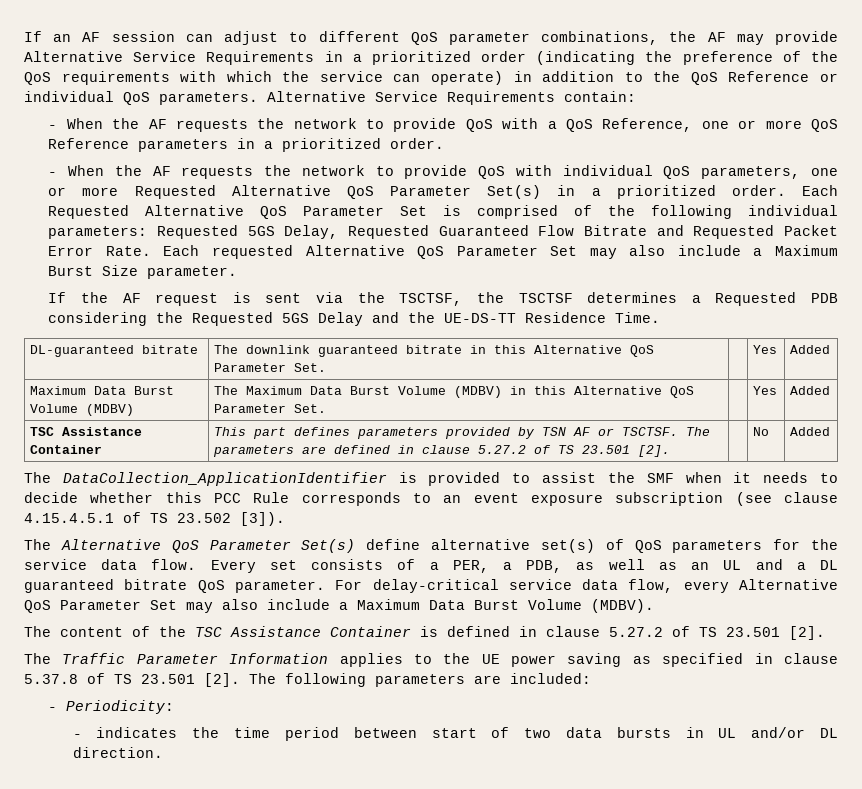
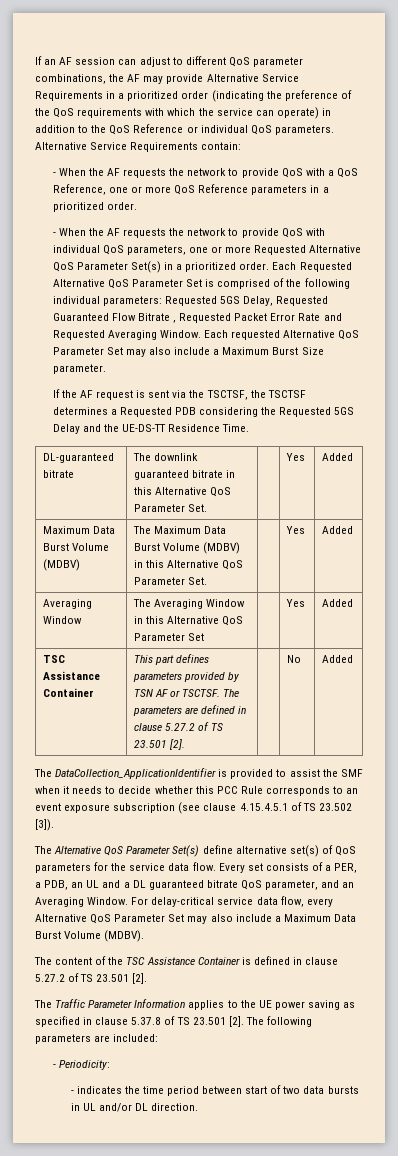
- Each Requested Alternative QoS Parameter Set is comprised of the following individual parameters: Requested 5GS Delay, Requested Guaranteed Flow Bitrate and Requested Packet Error Rate.
+ Each Requested Alternative QoS Parameter Set is comprised of the following individual parameters: Requested 5GS Delay, Requested Guaranteed Flow Bitrate , Requested Packet Error Rate and Requested Averaging Window.
+ Averaging Window | The Averaging Window in this Alternative QoS Parameter Set | | Yes | Added
- Every set consists of a PER, a PDB, as well as an UL and a DL guaranteed bitrate QoS parameter.
+ Every set consists of a PER, a PDB, an UL and a DL guaranteed bitrate QoS parameter, and an Averaging Window.

